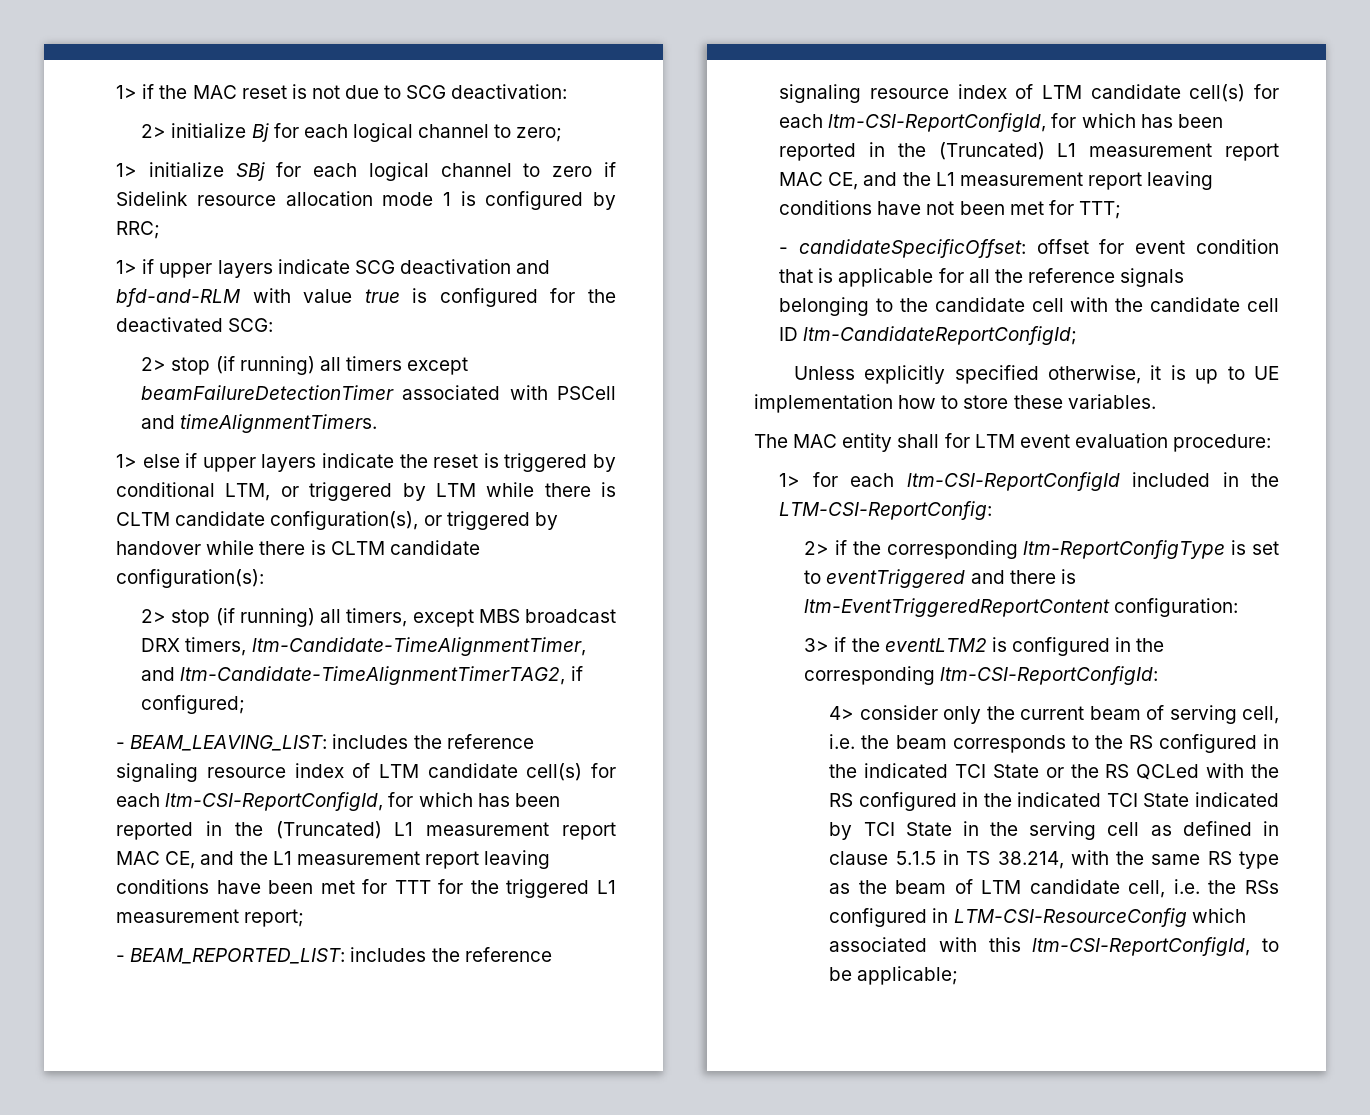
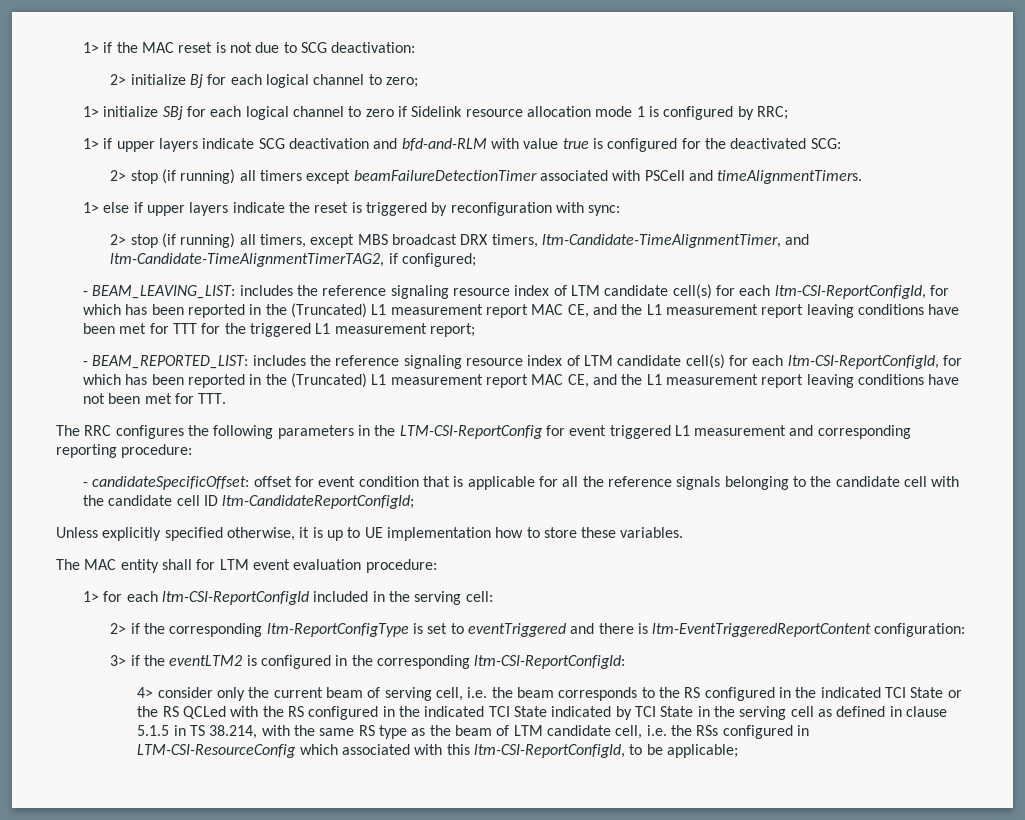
- 1> else if upper layers indicate the reset is triggered by conditional LTM, or triggered by LTM while there is CLTM candidate configuration(s), or triggered by handover while there is CLTM candidate configuration(s):
+ 1> else if upper layers indicate the reset is triggered by reconfiguration with sync:
- - BEAM_REPORTED_LIST: includes the reference signaling resource index of LTM candidate cell(s) for each ltm-CSI-ReportConfigId, for which has been reported in the (Truncated) L1 measurement report MAC CE, and the L1 measurement report leaving conditions have not been met for TTT;
+ - BEAM_REPORTED_LIST: includes the reference signaling resource index of LTM candidate cell(s) for each ltm-CSI-ReportConfigId, for which has been reported in the (Truncated) L1 measurement report MAC CE, and the L1 measurement report leaving conditions have not been met for TTT.
+ The RRC configures the following parameters in the LTM-CSI-ReportConfig for event triggered L1 measurement and corresponding reporting procedure:
- 1> for each ltm-CSI-ReportConfigId included in the LTM-CSI-ReportConfig:
+ 1> for each ltm-CSI-ReportConfigId included in the serving cell:

